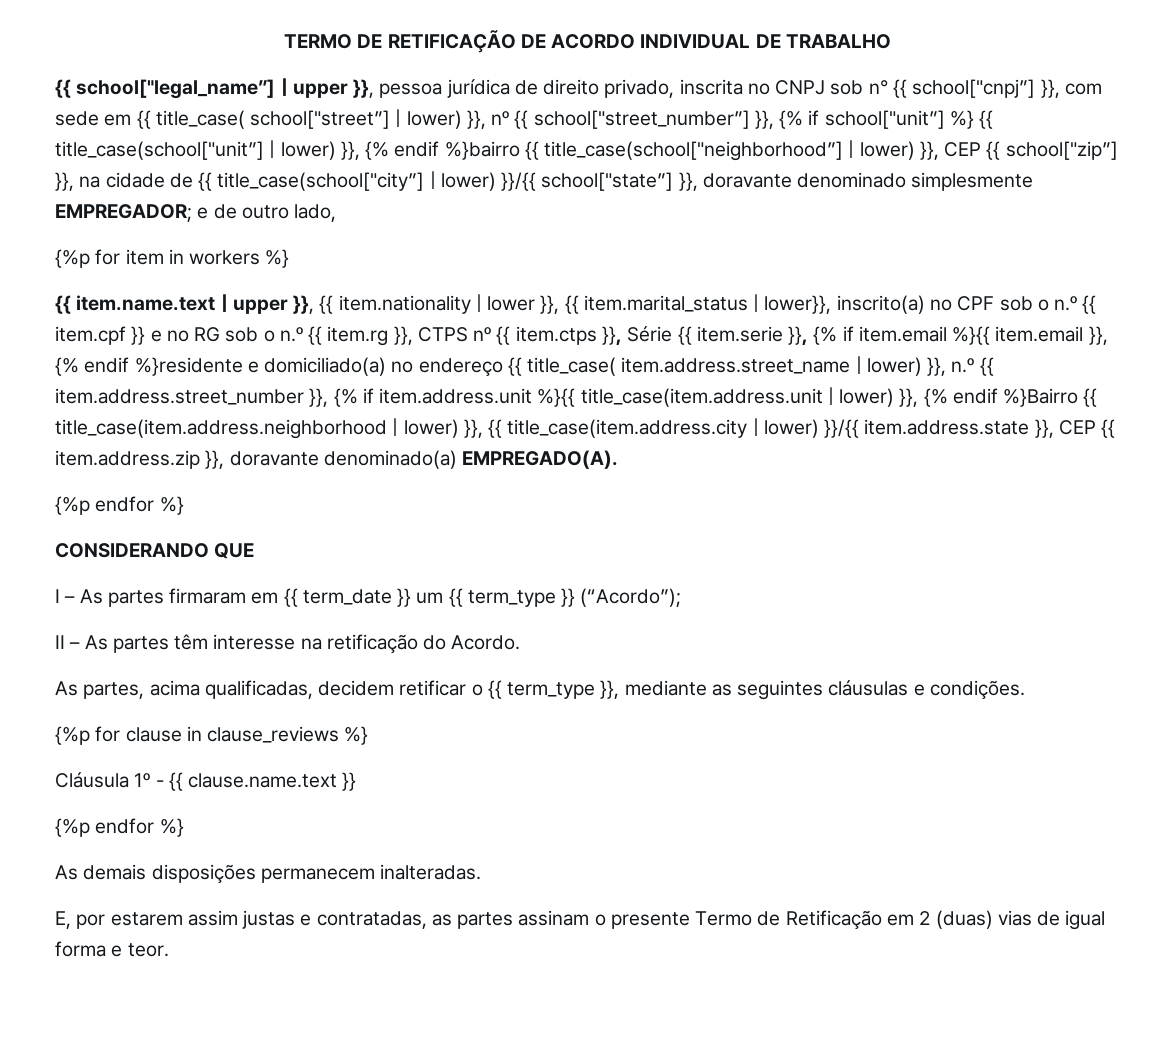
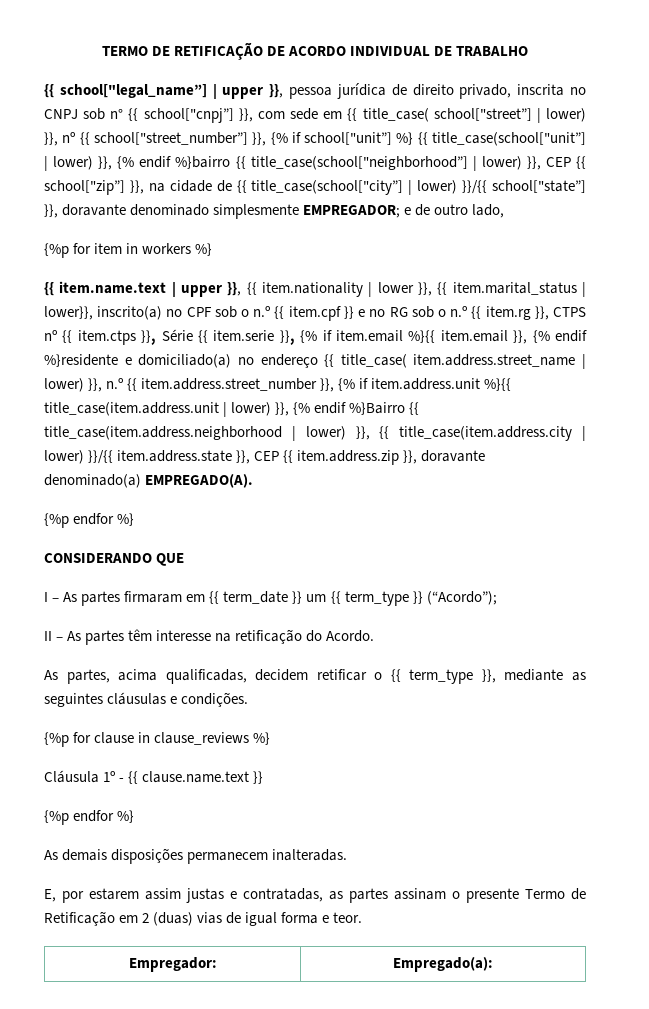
+ Empregador: | Empregado(a):

